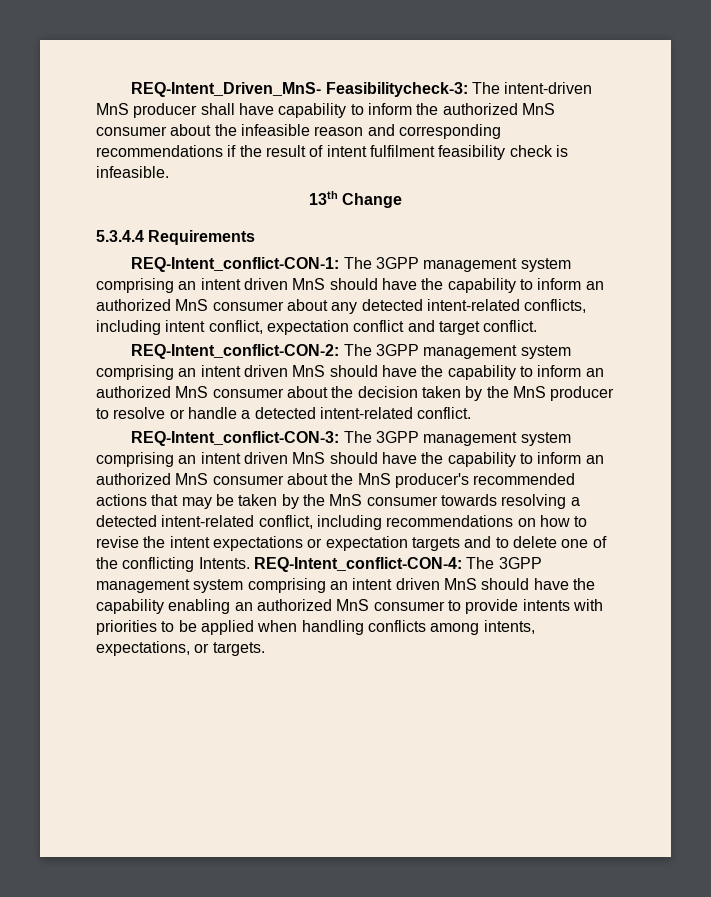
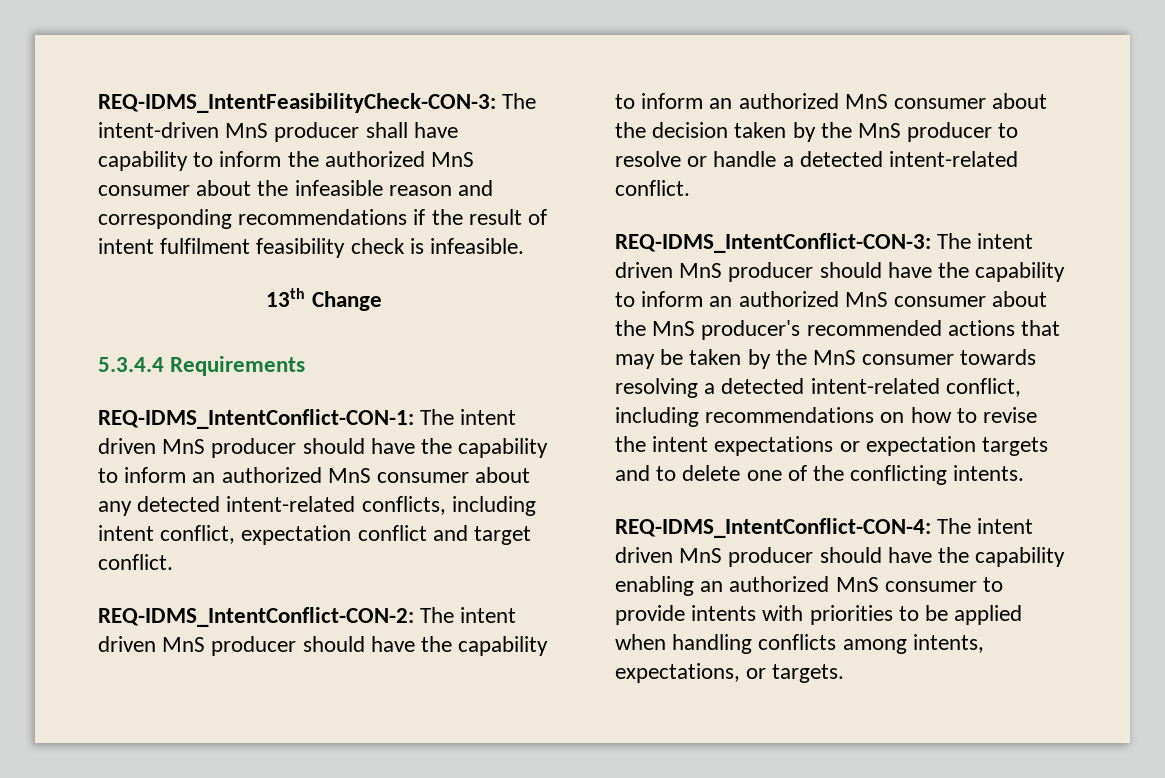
- REQ-Intent_Driven_MnS- Feasibilitycheck-3: The intent-driven MnS producer shall have capability to inform the authorized MnS consumer about the infeasible reason and corresponding recommendations if the result of intent fulfilment feasibility check is infeasible.
+ REQ-IDMS_IntentFeasibilityCheck-CON-3: The intent-driven MnS producer shall have capability to inform the authorized MnS consumer about the infeasible reason and corresponding recommendations if the result of intent fulfilment feasibility check is infeasible.
- REQ-Intent_conflict-CON-1: The 3GPP management system comprising an intent driven MnS should have the capability to inform an authorized MnS consumer about any detected intent-related conflicts, including intent conflict, expectation conflict and target conflict.
+ REQ-IDMS_IntentConflict-CON-1: The intent driven MnS producer should have the capability to inform an authorized MnS consumer about any detected intent-related conflicts, including intent conflict, expectation conflict and target conflict.
- REQ-Intent_conflict-CON-2: The 3GPP management system comprising an intent driven MnS should have the capability to inform an authorized MnS consumer about the decision taken by the MnS producer to resolve or handle a detected intent-related conflict.
+ REQ-IDMS_IntentConflict-CON-2: The intent driven MnS producer should have the capability to inform an authorized MnS consumer about the decision taken by the MnS producer to resolve or handle a detected intent-related conflict.
- REQ-Intent_conflict-CON-3: The 3GPP management system comprising an intent driven MnS should have the capability to inform an authorized MnS consumer about the MnS producer's recommended actions that may be taken by the MnS consumer towards resolving a detected intent-related conflict, including recommendations on how to revise the intent expectations or expectation targets and to delete one of the conflicting Intents. REQ-Intent_conflict-CON-4: The 3GPP management system comprising an intent driven MnS should have the capability enabling an authorized MnS consumer to provide intents with priorities to be applied when handling conflicts among intents, expectations, or targets.
+ REQ-IDMS_IntentConflict-CON-3: The intent driven MnS producer should have the capability to inform an authorized MnS consumer about the MnS producer's recommended actions that may be taken by the MnS consumer towards resolving a detected intent-related conflict, including recommendations on how to revise the intent expectations or expectation targets and to delete one of the conflicting intents.
+ REQ-IDMS_IntentConflict-CON-4: The intent driven MnS producer should have the capability enabling an authorized MnS consumer to provide intents with priorities to be applied when handling conflicts among intents, expectations, or targets.

